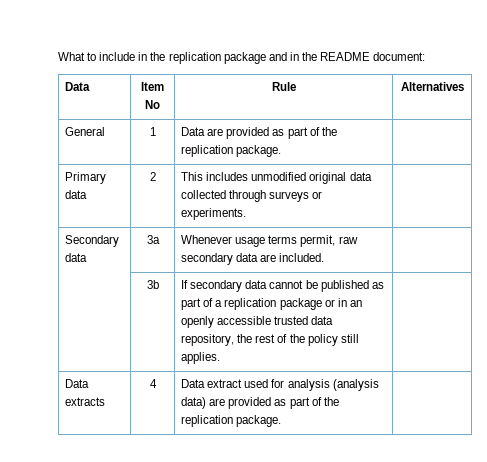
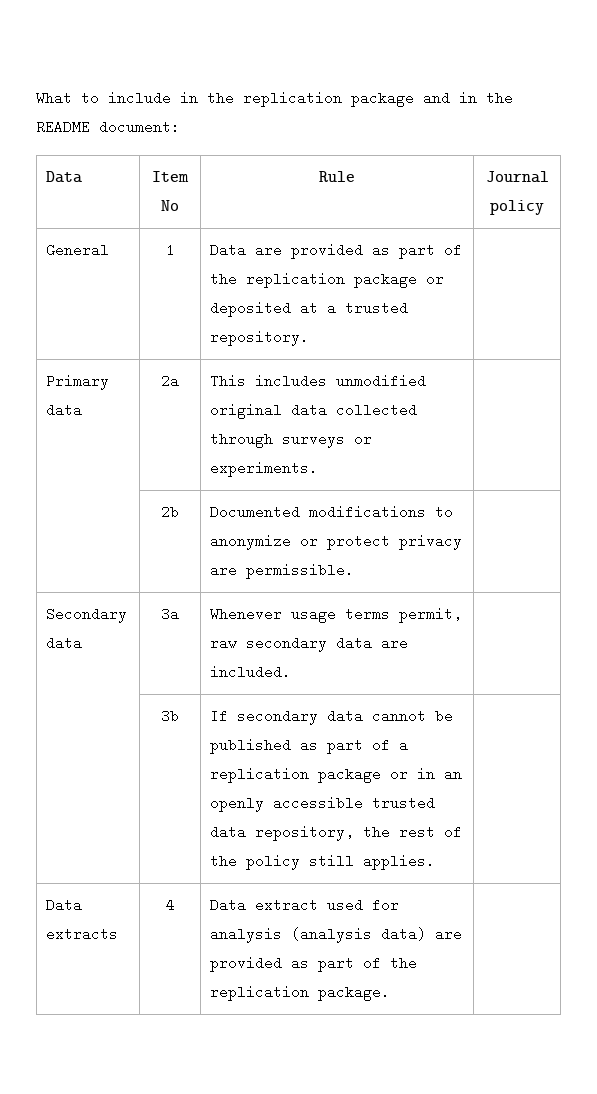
- Data | Item No | Rule | Alternatives
+ Data | Item No | Rule | Journal policy
- General | 1 | Data are provided as part of the replication package. |
+ General | 1 | Data are provided as part of the replication package or deposited at a trusted repository. |
- Primary data | 2 | This includes unmodified original data collected through surveys or experiments. |
+ Primary data | 2a | This includes unmodified original data collected through surveys or experiments. |
+ | 2b | Documented modifications to anonymize or protect privacy are permissible. |

